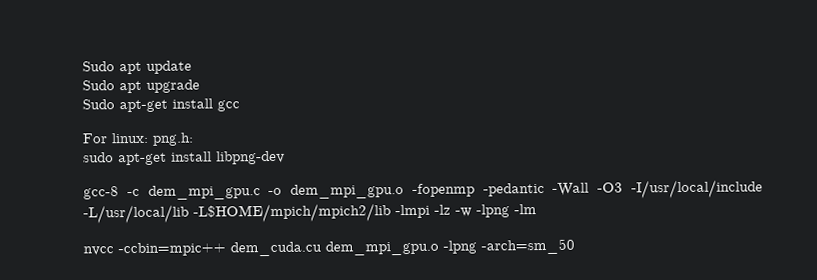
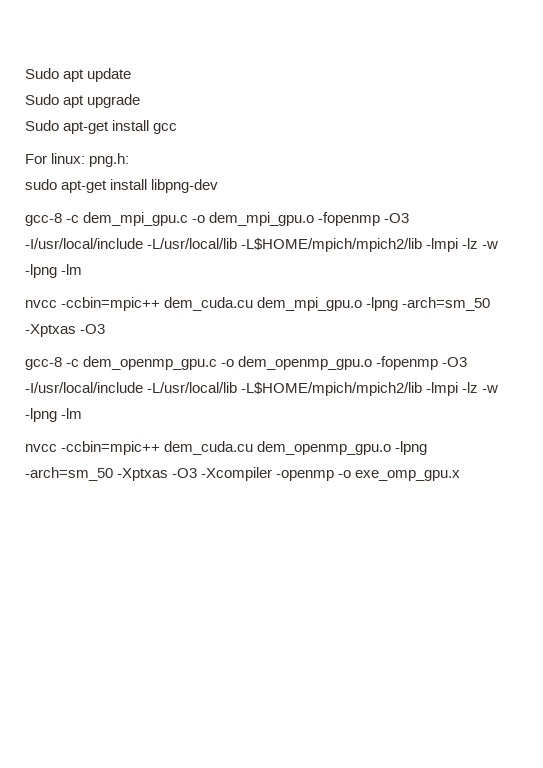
- gcc-8 -c dem_mpi_gpu.c -o dem_mpi_gpu.o -fopenmp -pedantic -Wall -O3 -I/usr/local/include -L/usr/local/lib -L$HOME/mpich/mpich2/lib -lmpi -lz -w -lpng -lm
+ gcc-8 -c dem_mpi_gpu.c -o dem_mpi_gpu.o -fopenmp -O3 -I/usr/local/include -L/usr/local/lib -L$HOME/mpich/mpich2/lib -lmpi -lz -w -lpng -lm
- nvcc -ccbin=mpic++ dem_cuda.cu dem_mpi_gpu.o -lpng -arch=sm_50
+ nvcc -ccbin=mpic++ dem_cuda.cu dem_mpi_gpu.o -lpng -arch=sm_50 -Xptxas -O3
+ gcc-8 -c dem_openmp_gpu.c -o dem_openmp_gpu.o -fopenmp -O3 -I/usr/local/include -L/usr/local/lib -L$HOME/mpich/mpich2/lib -lmpi -lz -w -lpng -lm
+ nvcc -ccbin=mpic++ dem_cuda.cu dem_openmp_gpu.o -lpng -arch=sm_50 -Xptxas -O3 -Xcompiler -openmp -o exe_omp_gpu.x

